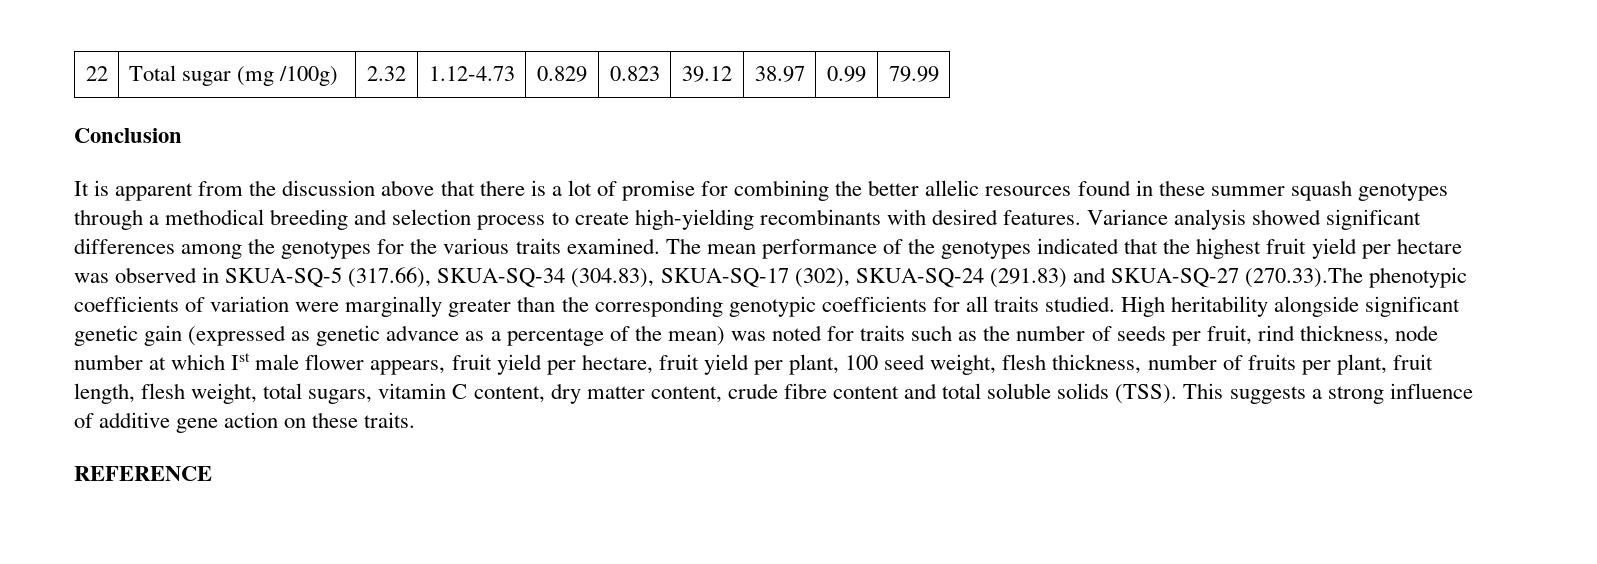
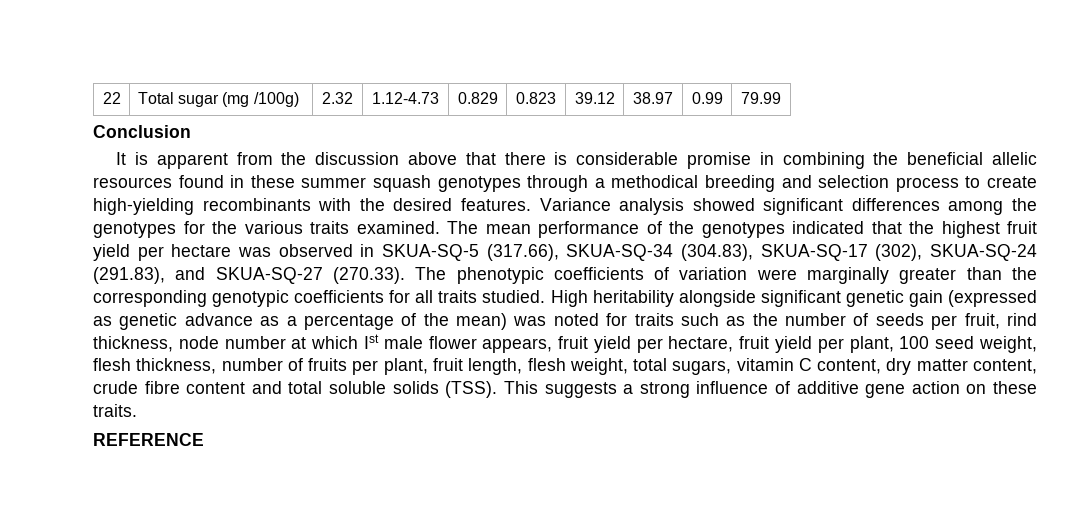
- It is apparent from the discussion above that there is a lot of promise for combining the better allelic resources found in these summer squash genotypes through a methodical breeding and selection process to create high-yielding recombinants with desired features.
+ It is apparent from the discussion above that there is considerable promise in combining the beneficial allelic resources found in these summer squash genotypes through a methodical breeding and selection process to create high-yielding recombinants with the desired features.
- The mean performance of the genotypes indicated that the highest fruit yield per hectare was observed in SKUA-SQ-5 (317.66), SKUA-SQ-34 (304.83), SKUA-SQ-17 (302), SKUA-SQ-24 (291.83) and SKUA-SQ-27 (270.33).The phenotypic coefficients of variation were marginally greater than the corresponding genotypic coefficients for all traits studied.
+ The mean performance of the genotypes indicated that the highest fruit yield per hectare was observed in SKUA-SQ-5 (317.66), SKUA-SQ-34 (304.83), SKUA-SQ-17 (302), SKUA-SQ-24 (291.83), and SKUA-SQ-27 (270.33). The phenotypic coefficients of variation were marginally greater than the corresponding genotypic coefficients for all traits studied.

